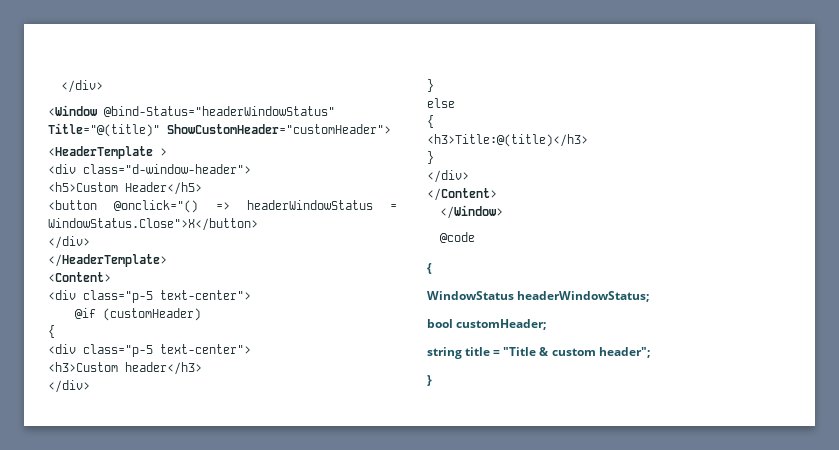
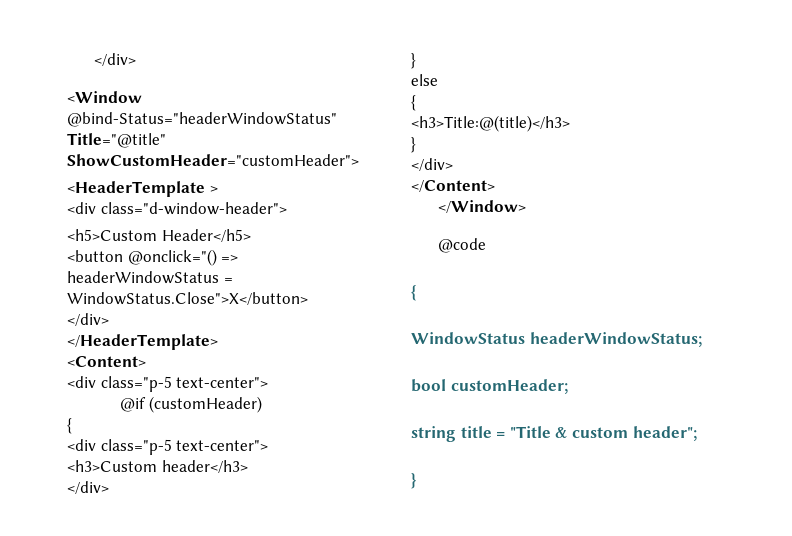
- <Window @bind-Status="headerWindowStatus" Title="@(title)" ShowCustomHeader="customHeader">
+ <Window @bind-Status="headerWindowStatus" Title="@title" ShowCustomHeader="customHeader">

